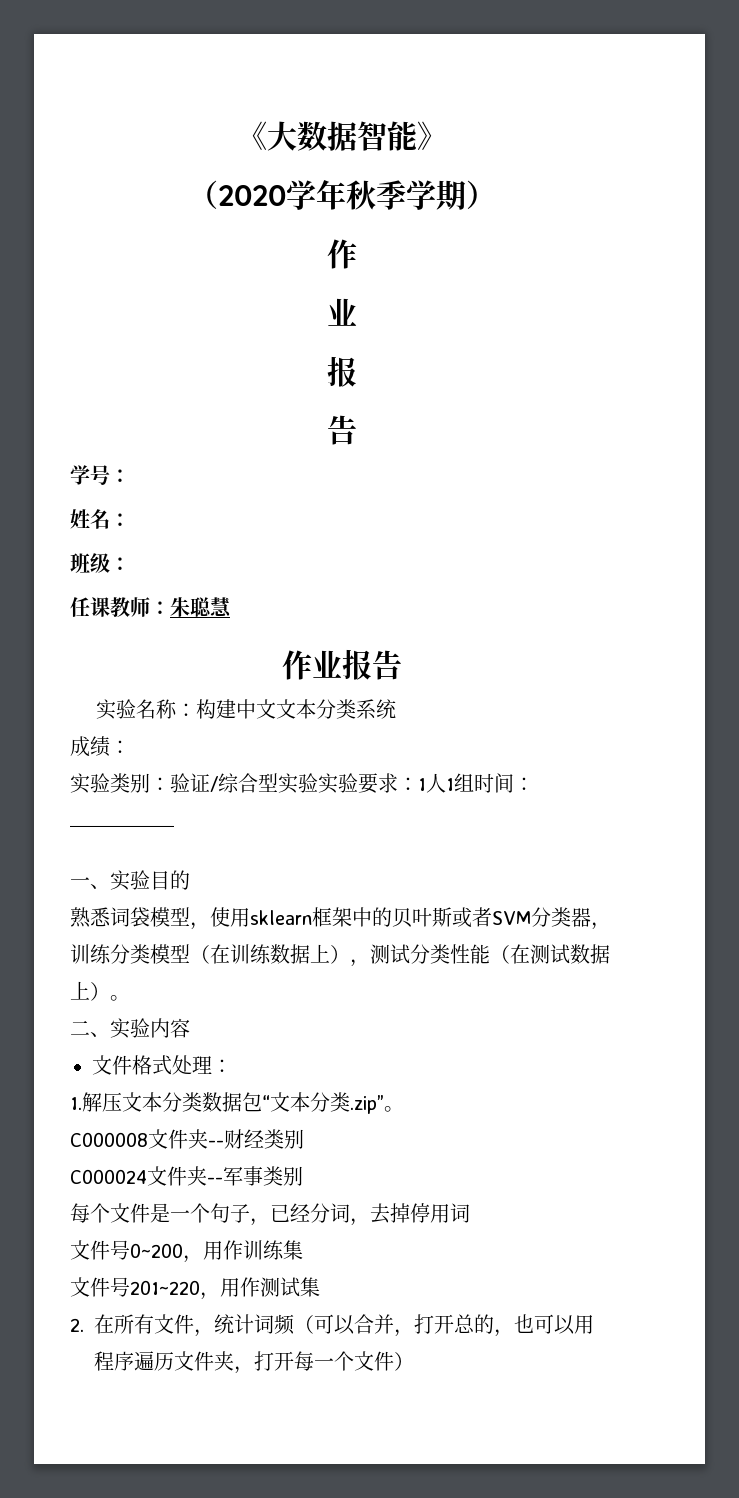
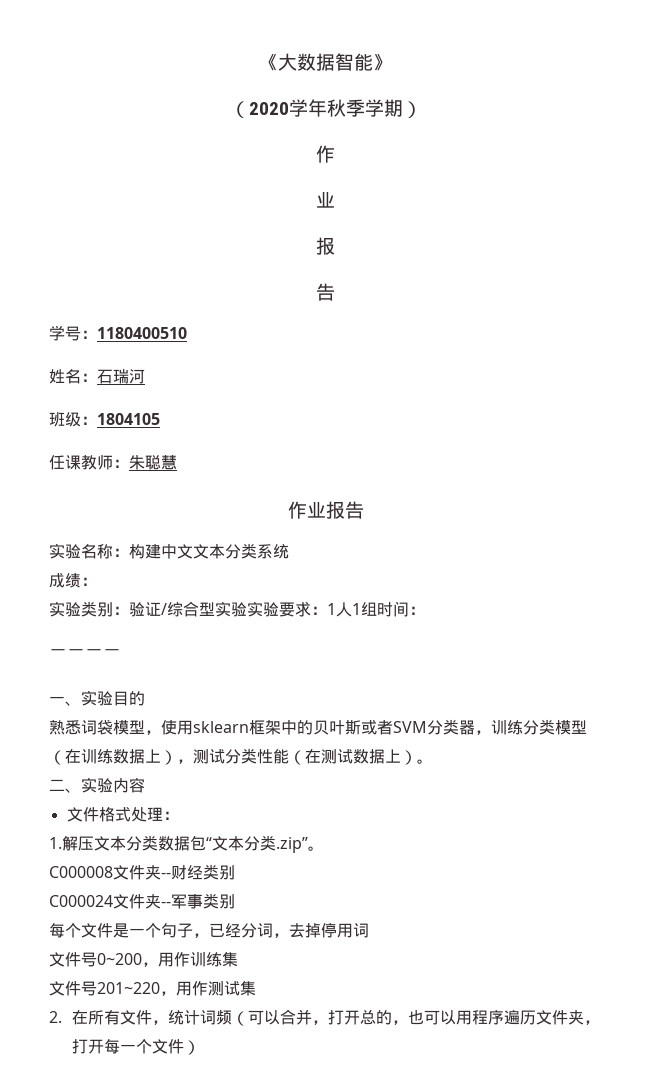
- 学号：
+ 学号：1180400510
- 姓名：
+ 姓名：石瑞河
- 班级：
+ 班级：1804105

